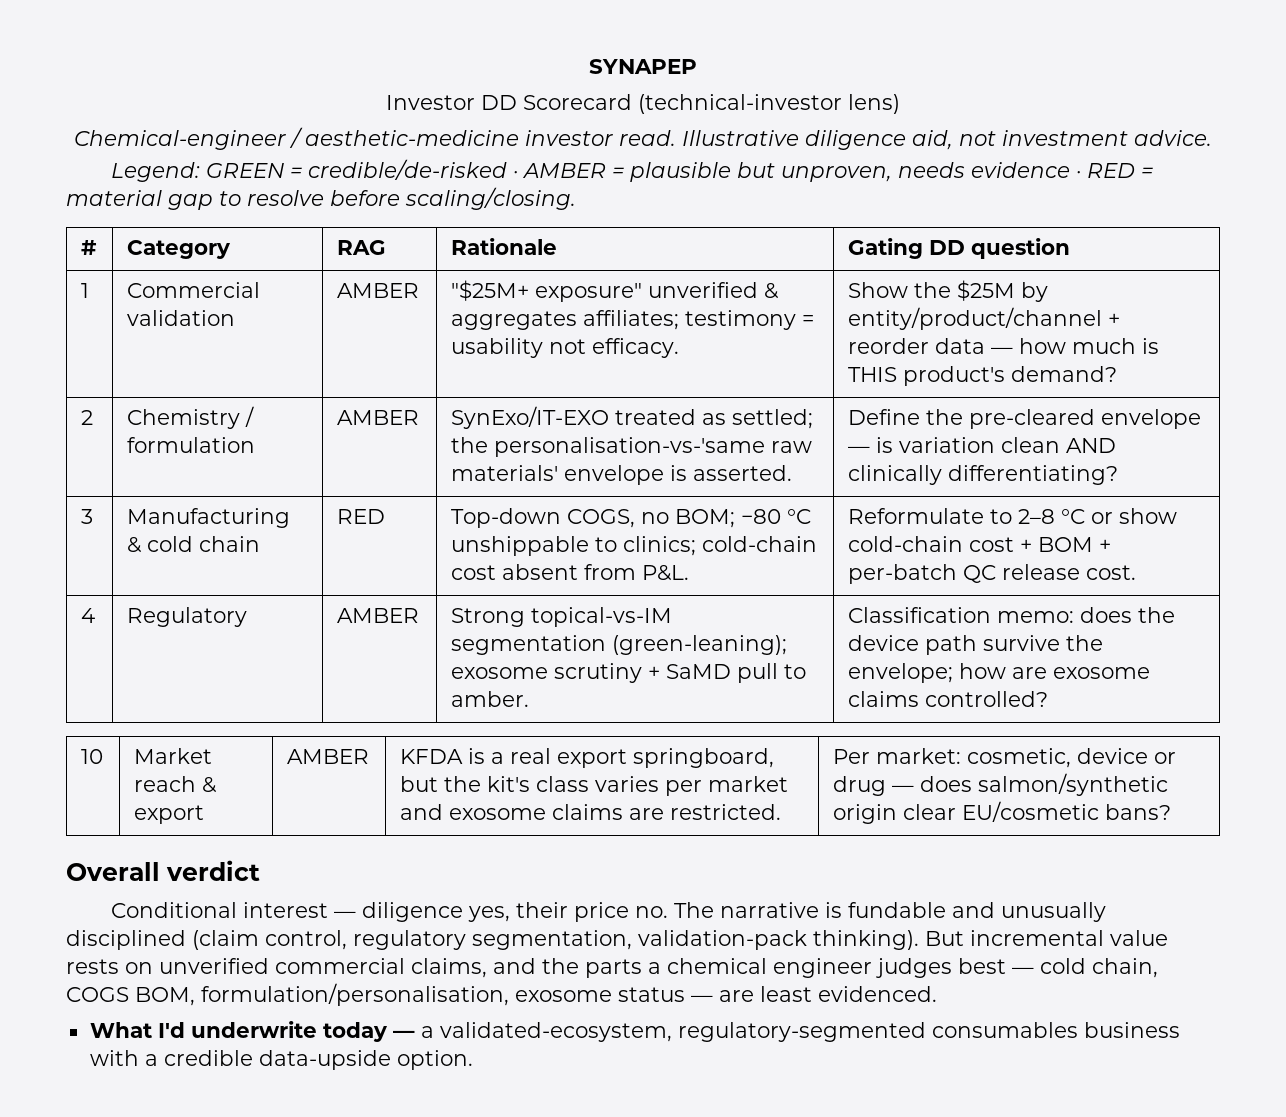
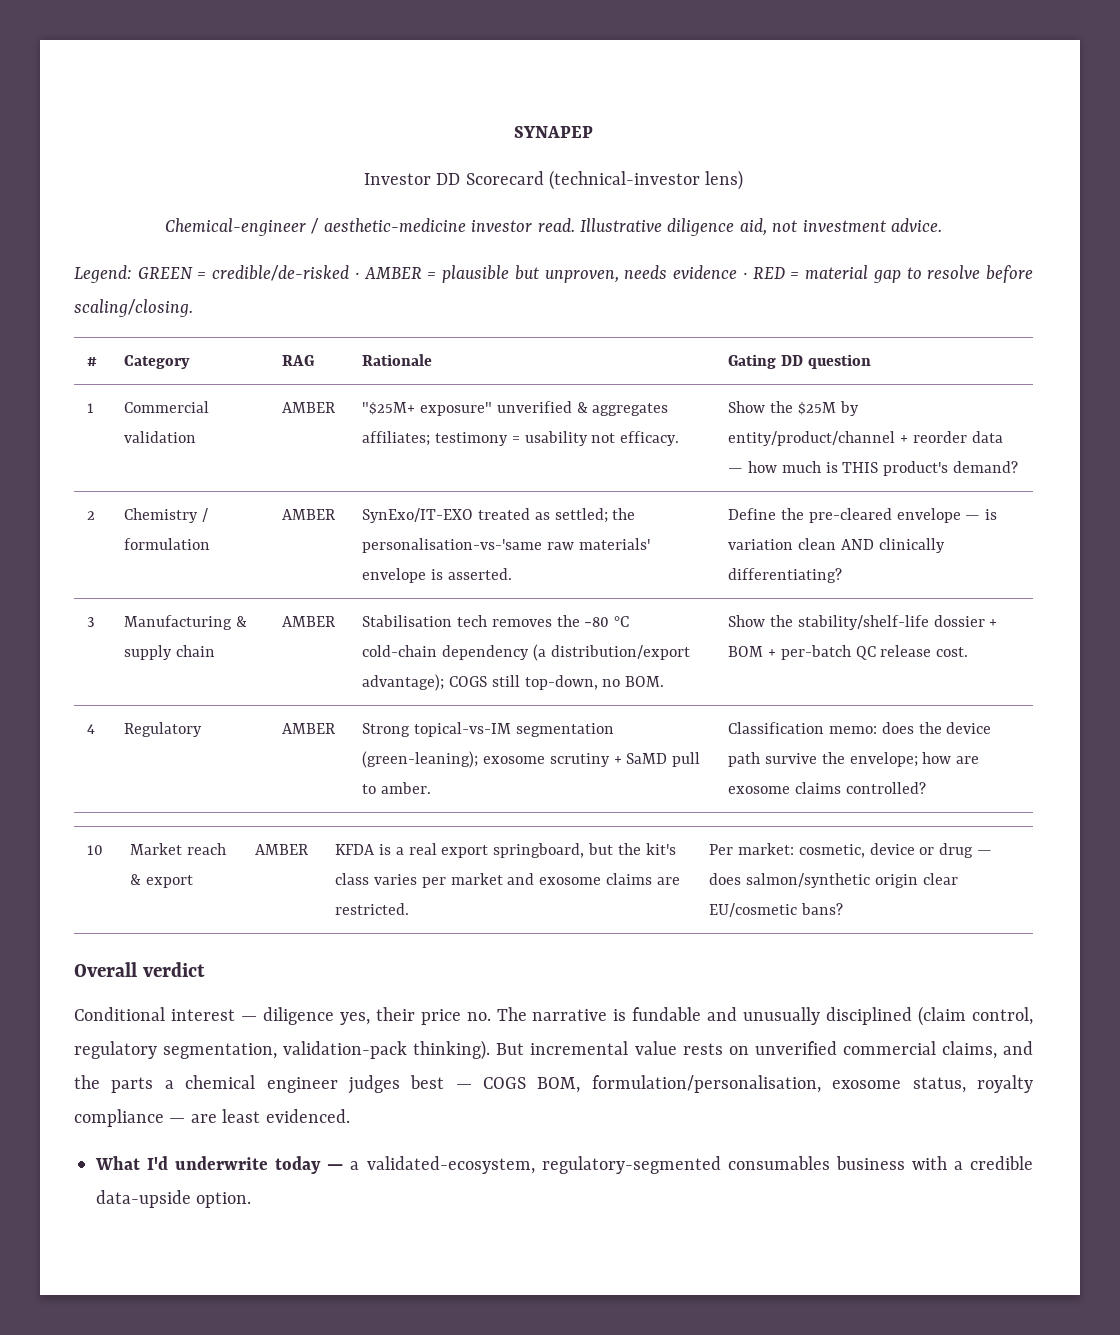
- 3 | Manufacturing & cold chain | RED | Top-down COGS, no BOM; −80 °C unshippable to clinics; cold-chain cost absent from P&L. | Reformulate to 2–8 °C or show cold-chain cost + BOM + per-batch QC release cost.
+ 3 | Manufacturing & supply chain | AMBER | Stabilisation tech removes the −80 °C cold-chain dependency (a distribution/export advantage); COGS still top-down, no BOM. | Show the stability/shelf-life dossier + BOM + per-batch QC release cost.
- But incremental value rests on unverified commercial claims, and the parts a chemical engineer judges best — cold chain, COGS BOM, formulation/personalisation, exosome status — are least evidenced.
+ But incremental value rests on unverified commercial claims, and the parts a chemical engineer judges best — COGS BOM, formulation/personalisation, exosome status, royalty compliance — are least evidenced.

